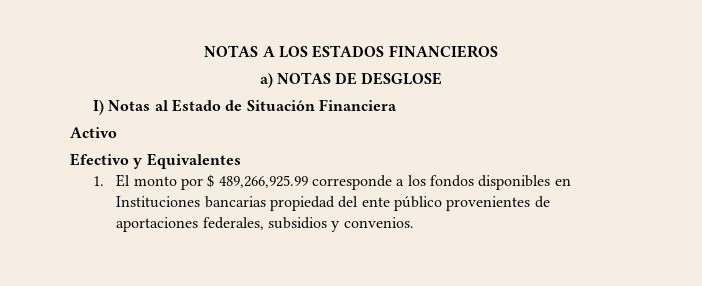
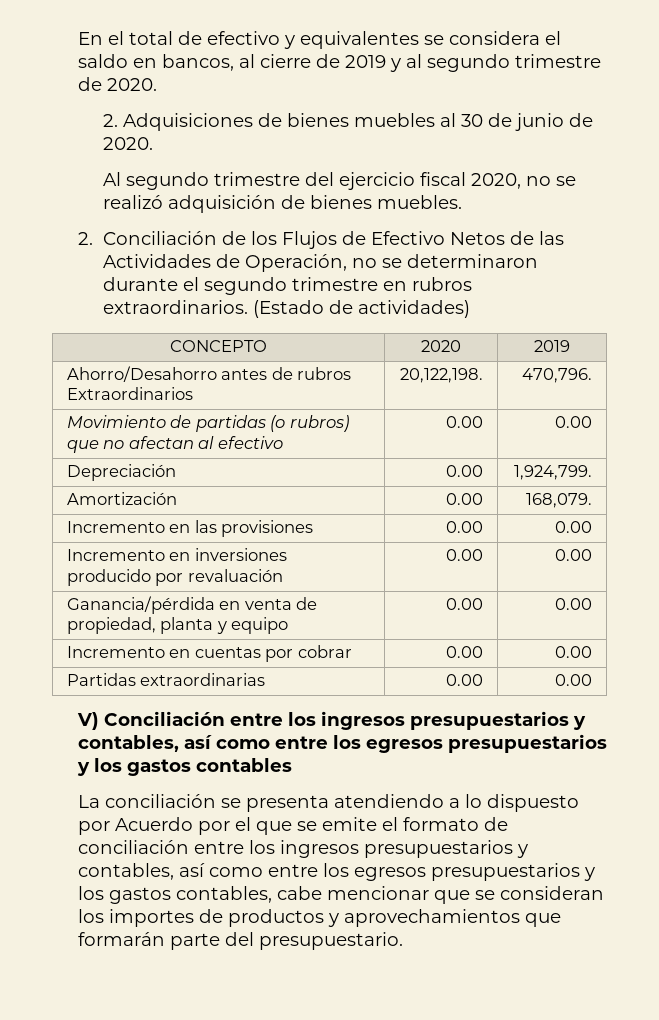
- NOTAS A LOS ESTADOS FINANCIEROS
- a) NOTAS DE DESGLOSE
- I) Notas al Estado de Situación Financiera
- Activo
- Efectivo y Equivalentes
- 1. El monto por $ 489,266,925.99 corresponde a los fondos disponibles en Instituciones bancarias propiedad del ente público provenientes de aportaciones federales, subsidios y convenios.
+ En el total de efectivo y equivalentes se considera el saldo en bancos, al cierre de 2019 y al segundo trimestre de 2020.
+ 2. Adquisiciones de bienes muebles al 30 de junio de 2020.
+ Al segundo trimestre del ejercicio fiscal 2020, no se realizó adquisición de bienes muebles.
+ 2. Conciliación de los Flujos de Efectivo Netos de las Actividades de Operación, no se determinaron durante el segundo trimestre en rubros extraordinarios. (Estado de actividades)
+ CONCEPTO | 2020 | 2019
+ Ahorro/Desahorro antes de rubros Extraordinarios | 20,122,198. | 470,796.
+ Movimiento de partidas (o rubros) que no afectan al efectivo | 0.00 | 0.00
+ Depreciación | 0.00 | 1,924,799.
+ Amortización | 0.00 | 168,079.
+ Incremento en las provisiones | 0.00 | 0.00
+ Incremento en inversiones producido por revaluación | 0.00 | 0.00
+ Ganancia/pérdida en venta de propiedad, planta y equipo | 0.00 | 0.00
+ Incremento en cuentas por cobrar | 0.00 | 0.00
+ Partidas extraordinarias | 0.00 | 0.00
+ V) Conciliación entre los ingresos presupuestarios y contables, así como entre los egresos presupuestarios y los gastos contables
+ La conciliación se presenta atendiendo a lo dispuesto por Acuerdo por el que se emite el formato de conciliación entre los ingresos presupuestarios y contables, así como entre los egresos presupuestarios y los gastos contables, cabe mencionar que se consideran los importes de productos y aprovechamientos que formarán parte del presupuestario.

